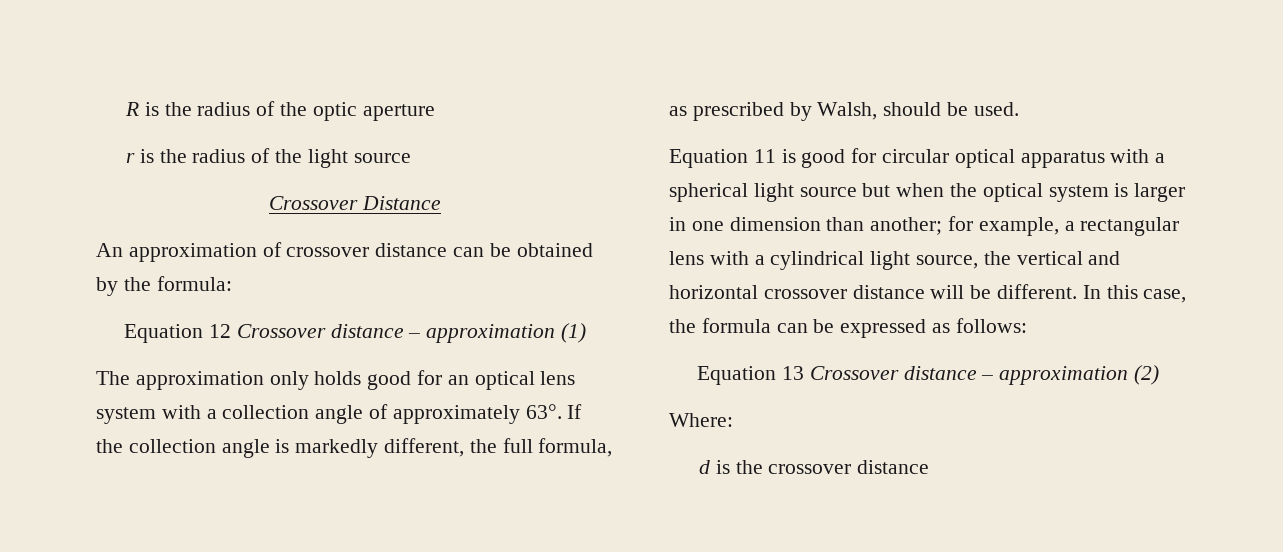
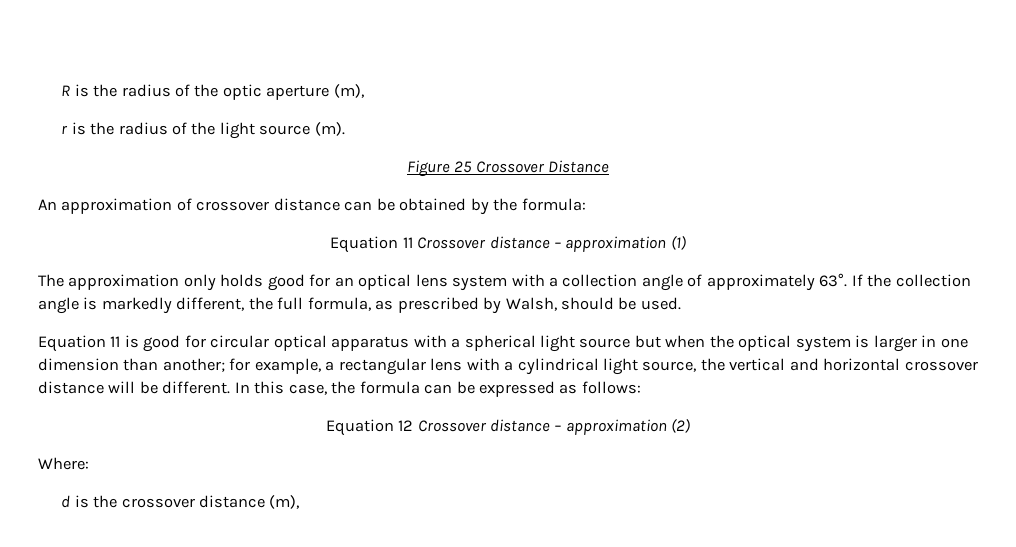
- R is the radius of the optic aperture
+ R is the radius of the optic aperture (m),
- r is the radius of the light source
- Crossover Distance
+ r is the radius of the light source (m).
+ Figure 25 Crossover Distance
- Equation 12 Crossover distance – approximation (1)
+ Equation 11 Crossover distance – approximation (1)
- Equation 13 Crossover distance – approximation (2)
+ Equation 12 Crossover distance – approximation (2)
- d is the crossover distance
+ d is the crossover distance (m),

